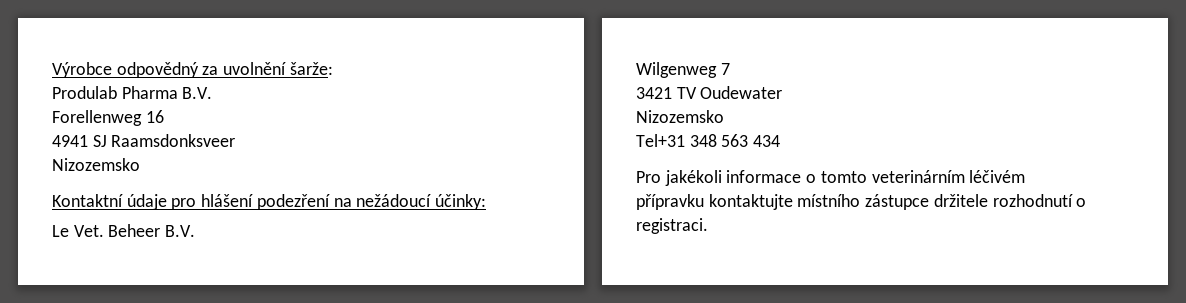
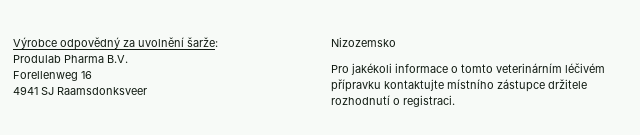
- Kontaktní údaje pro hlášení podezření na nežádoucí účinky:
- Le Vet. Beheer B.V.
- Wilgenweg 7
- 3421 TV Oudewater
- Nizozemsko
- Tel+31 348 563 434

